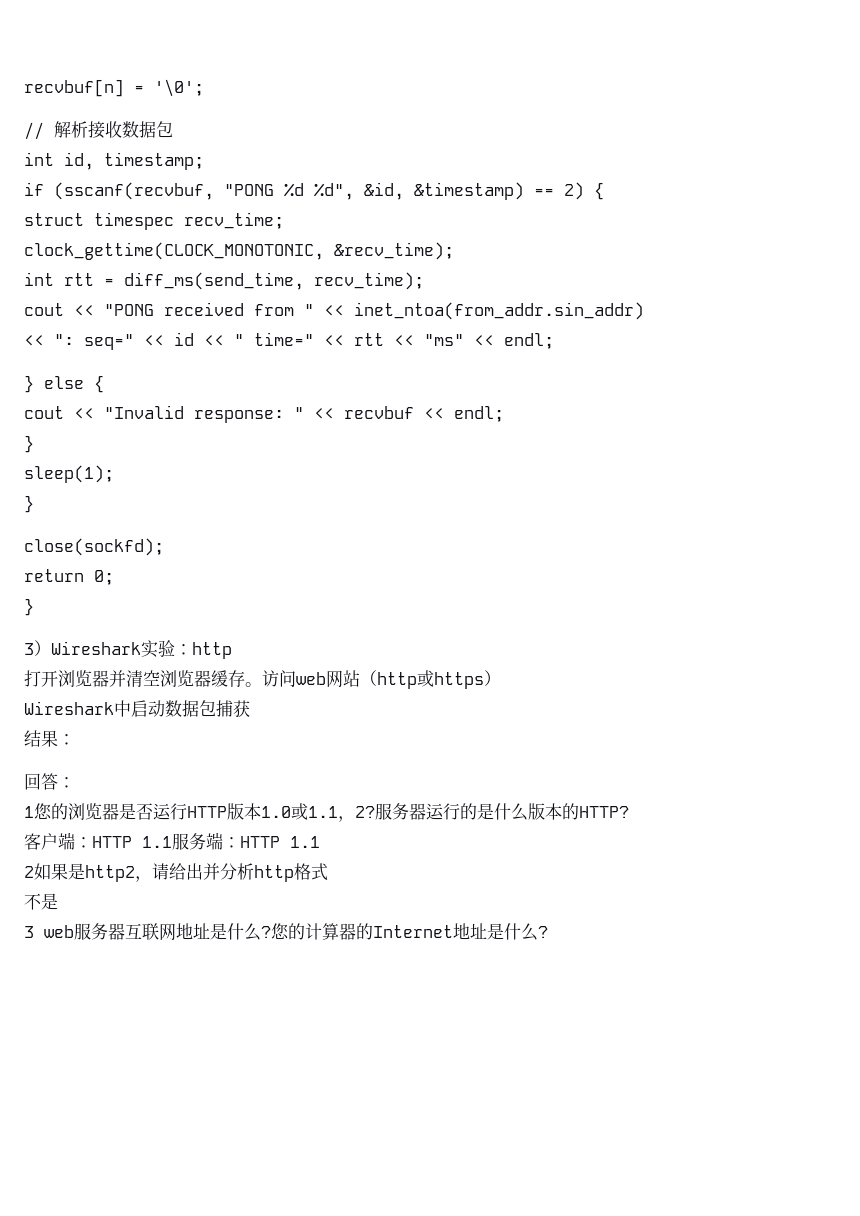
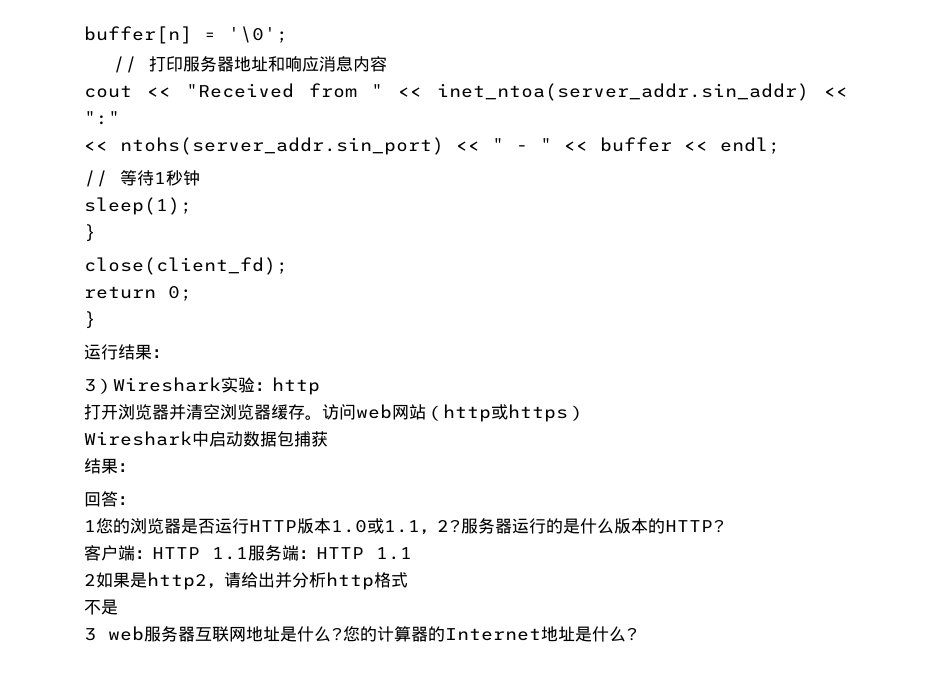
- recvbuf[n] = '\0';
+ buffer[n] = '\0';
- // 解析接收数据包
- int id, timestamp;
- if (sscanf(recvbuf, "PONG %d %d", &id, &timestamp) == 2) {
- struct timespec recv_time;
- clock_gettime(CLOCK_MONOTONIC, &recv_time);
- int rtt = diff_ms(send_time, recv_time);
- cout << "PONG received from " << inet_ntoa(from_addr.sin_addr)
- << ": seq=" << id << " time=" << rtt << "ms" << endl;
- } else {
- cout << "Invalid response: " << recvbuf << endl;
- }
+ // 打印服务器地址和响应消息内容
+ cout << "Received from " << inet_ntoa(server_addr.sin_addr) << ":"
+ << ntohs(server_addr.sin_port) << " - " << buffer << endl;
+ // 等待1秒钟
- close(sockfd);
+ close(client_fd);
+ 运行结果：

